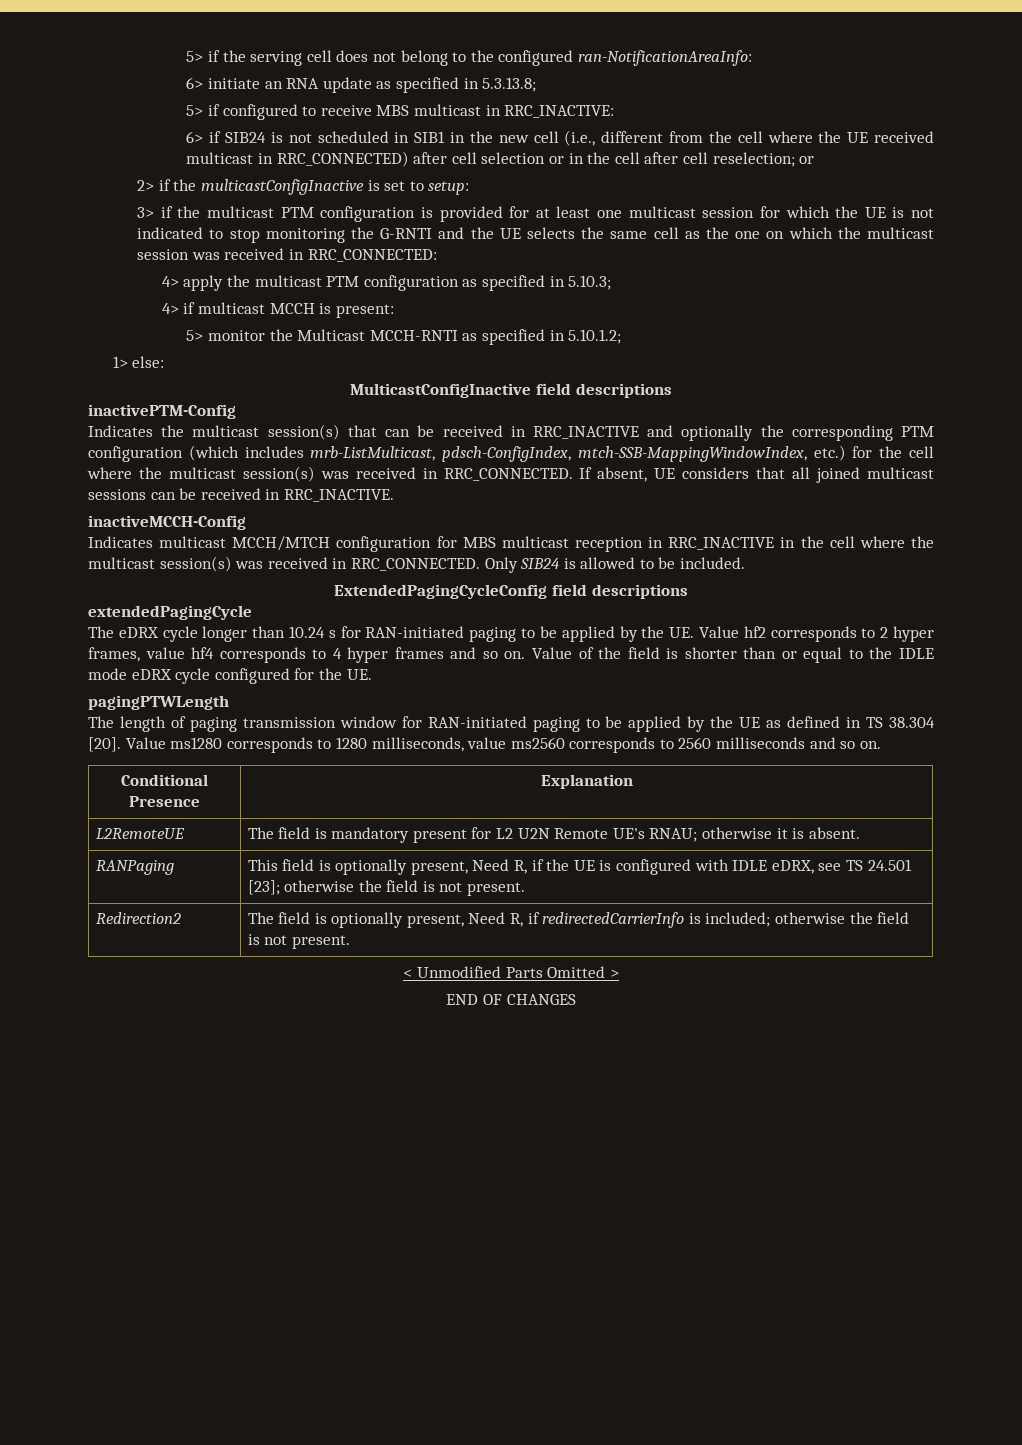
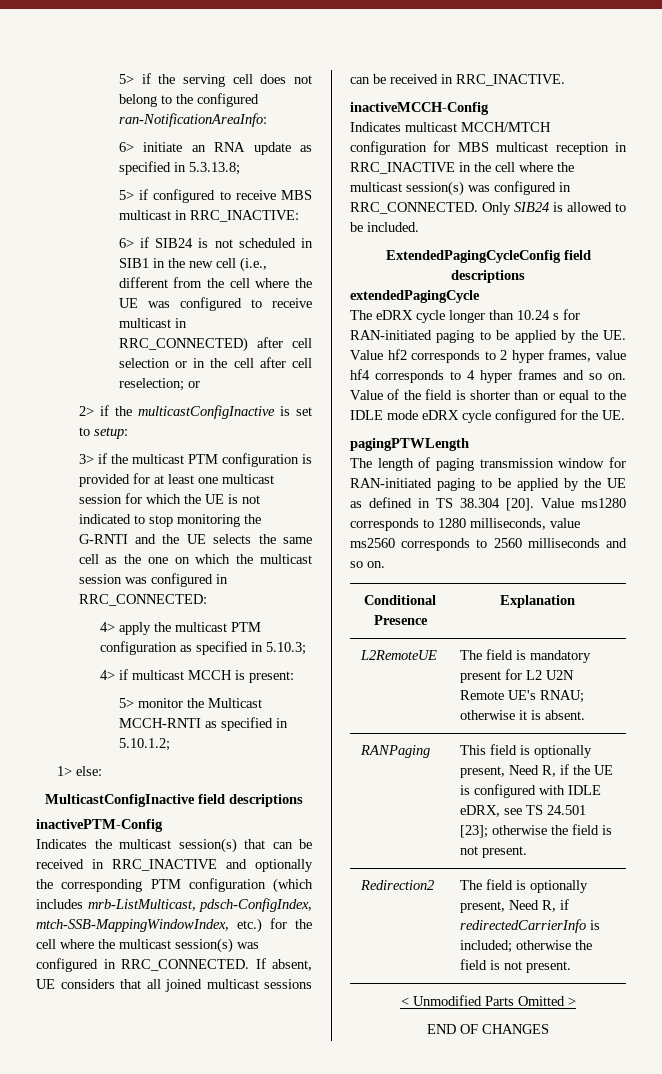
- 6> if SIB24 is not scheduled in SIB1 in the new cell (i.e., different from the cell where the UE received multicast in RRC_CONNECTED) after cell selection or in the cell after cell reselection; or
+ 6> if SIB24 is not scheduled in SIB1 in the new cell (i.e., different from the cell where the UE was configured to receive multicast in RRC_CONNECTED) after cell selection or in the cell after cell reselection; or
- 3> if the multicast PTM configuration is provided for at least one multicast session for which the UE is not indicated to stop monitoring the G-RNTI and the UE selects the same cell as the one on which the multicast session was received in RRC_CONNECTED:
+ 3> if the multicast PTM configuration is provided for at least one multicast session for which the UE is not indicated to stop monitoring the G-RNTI and the UE selects the same cell as the one on which the multicast session was configured in RRC_CONNECTED:
- Indicates the multicast session(s) that can be received in RRC_INACTIVE and optionally the corresponding PTM configuration (which includes mrb-ListMulticast, pdsch-ConfigIndex, mtch-SSB-MappingWindowIndex, etc.) for the cell where the multicast session(s) was received in RRC_CONNECTED.
+ Indicates the multicast session(s) that can be received in RRC_INACTIVE and optionally the corresponding PTM configuration (which includes mrb-ListMulticast, pdsch-ConfigIndex, mtch-SSB-MappingWindowIndex, etc.) for the cell where the multicast session(s) was configured in RRC_CONNECTED.
- Indicates multicast MCCH/MTCH configuration for MBS multicast reception in RRC_INACTIVE in the cell where the multicast session(s) was received in RRC_CONNECTED.
+ Indicates multicast MCCH/MTCH configuration for MBS multicast reception in RRC_INACTIVE in the cell where the multicast session(s) was configured in RRC_CONNECTED.

